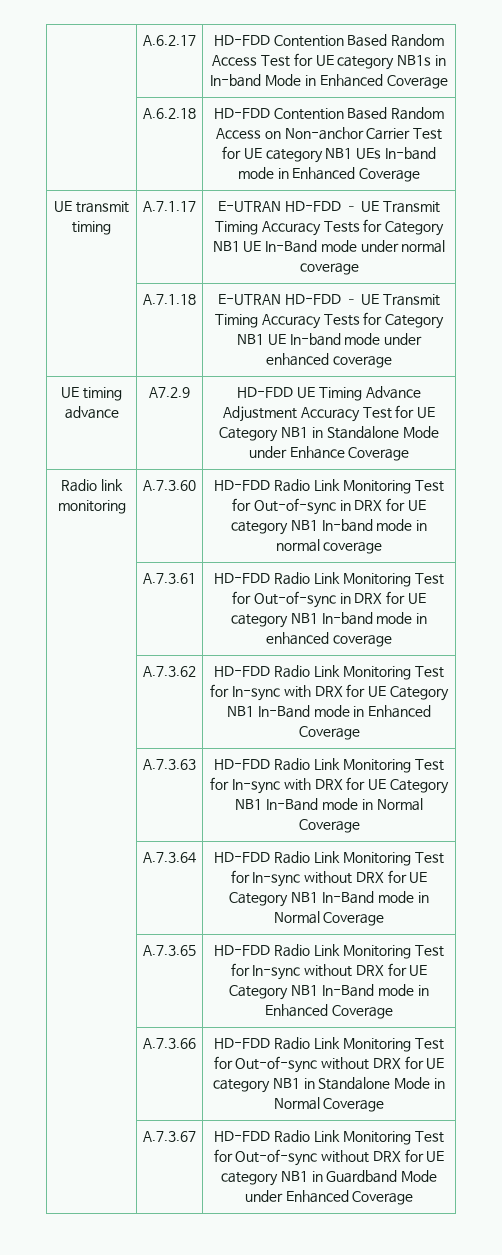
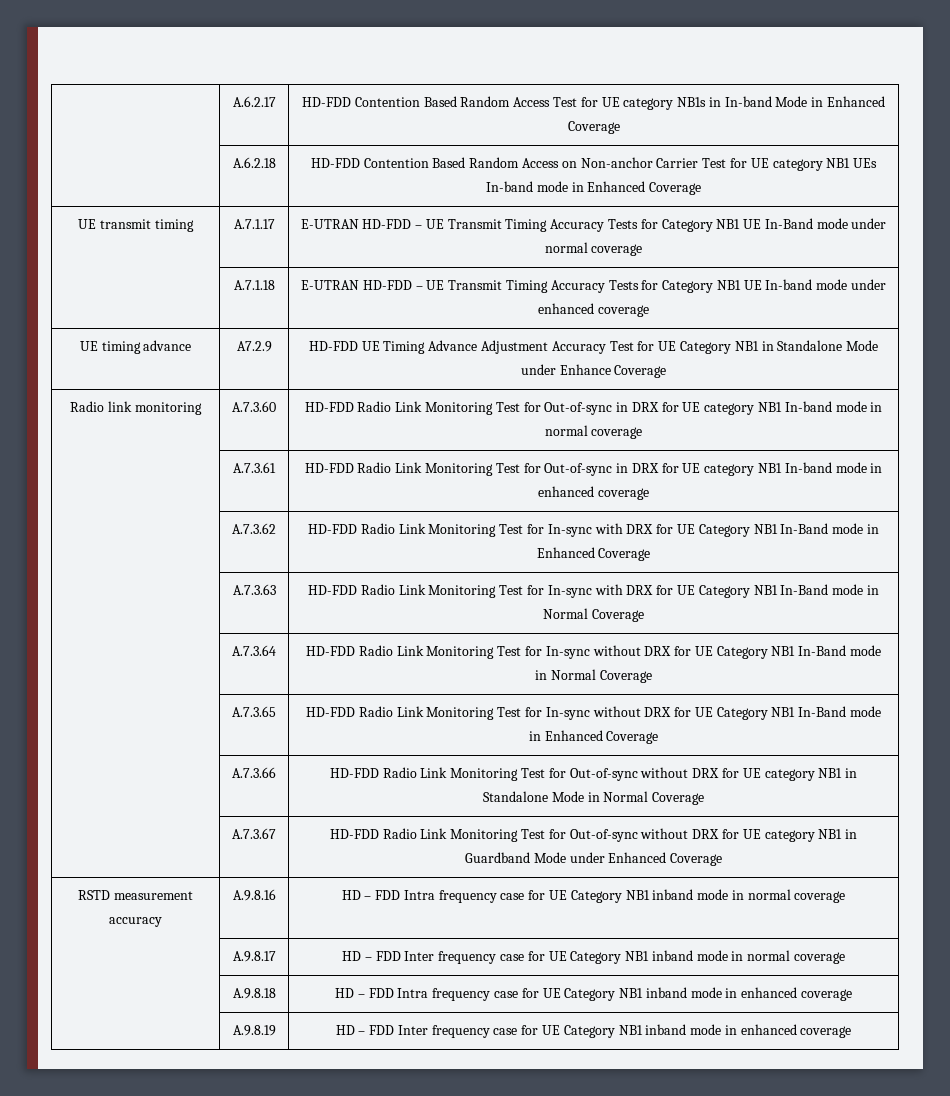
+ RSTD measurement accuracy | A.9.8.16 | HD – FDD Intra frequency case for UE Category NB1 inband mode in normal coverage
+ | A.9.8.17 | HD – FDD Inter frequency case for UE Category NB1 inband mode in normal coverage
+ | A.9.8.18 | HD – FDD Intra frequency case for UE Category NB1 inband mode in enhanced coverage
+ | A.9.8.19 | HD – FDD Inter frequency case for UE Category NB1 inband mode in enhanced coverage

